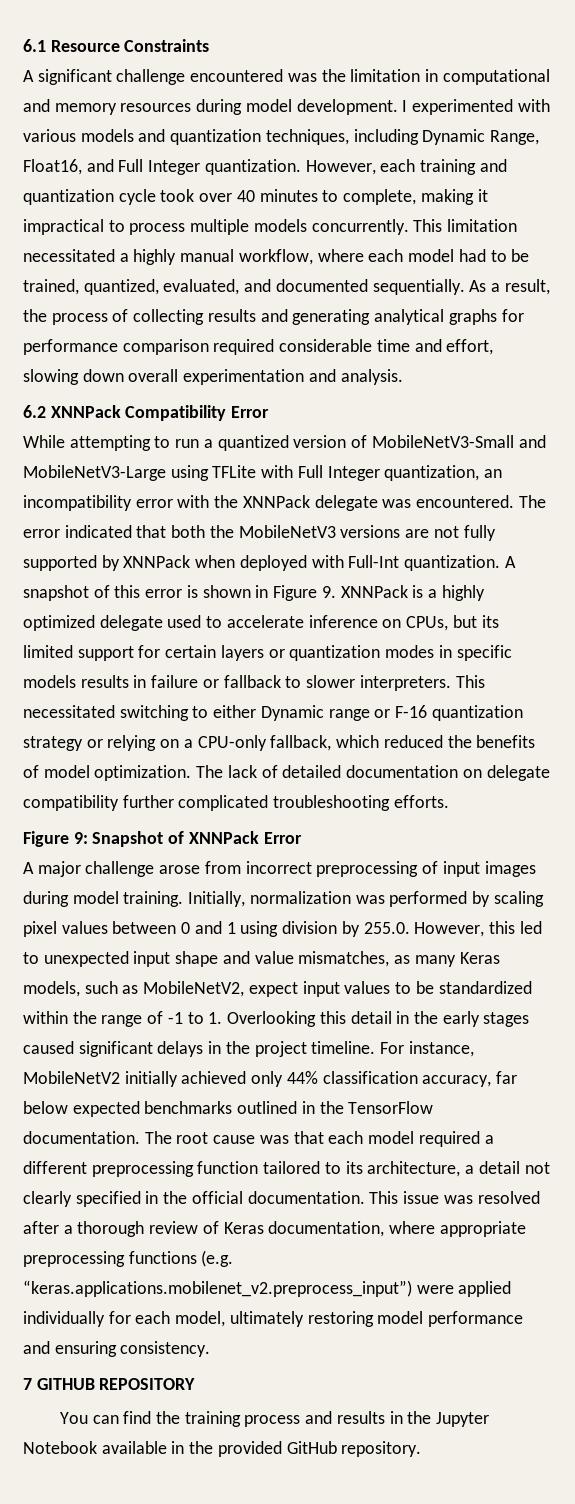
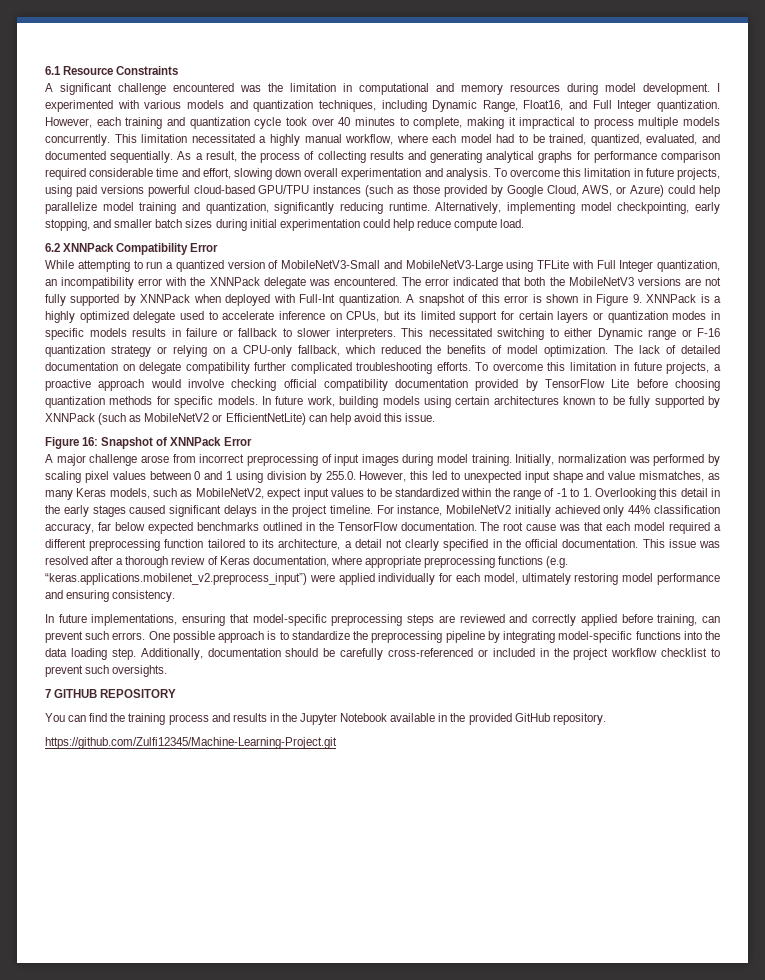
+ To overcome this limitation in future projects, using paid versions powerful cloud-based GPU/TPU instances (such as those provided by Google Cloud, AWS, or Azure) could help parallelize model training and quantization, significantly reducing runtime. Alternatively, implementing model checkpointing, early stopping, and smaller batch sizes during initial experimentation could help reduce compute load.
- The lack of detailed documentation on delegate compatibility further complicated troubleshooting efforts.
- Figure 9: Snapshot of XNNPack Error
+ The lack of detailed documentation on delegate compatibility further complicated troubleshooting efforts. To overcome this limitation in future projects, a proactive approach would involve checking official compatibility documentation provided by TensorFlow Lite before choosing quantization methods for specific models. In future work, building models using certain architectures known to be fully supported by XNNPack (such as MobileNetV2 or EfficientNetLite) can help avoid this issue.
+ Figure 16: Snapshot of XNNPack Error
+ In future implementations, ensuring that model-specific preprocessing steps are reviewed and correctly applied before training, can prevent such errors. One possible approach is to standardize the preprocessing pipeline by integrating model-specific functions into the data loading step. Additionally, documentation should be carefully cross-referenced or included in the project workflow checklist to prevent such oversights.
+ https://github.com/Zulfi12345/Machine-Learning-Project.git

